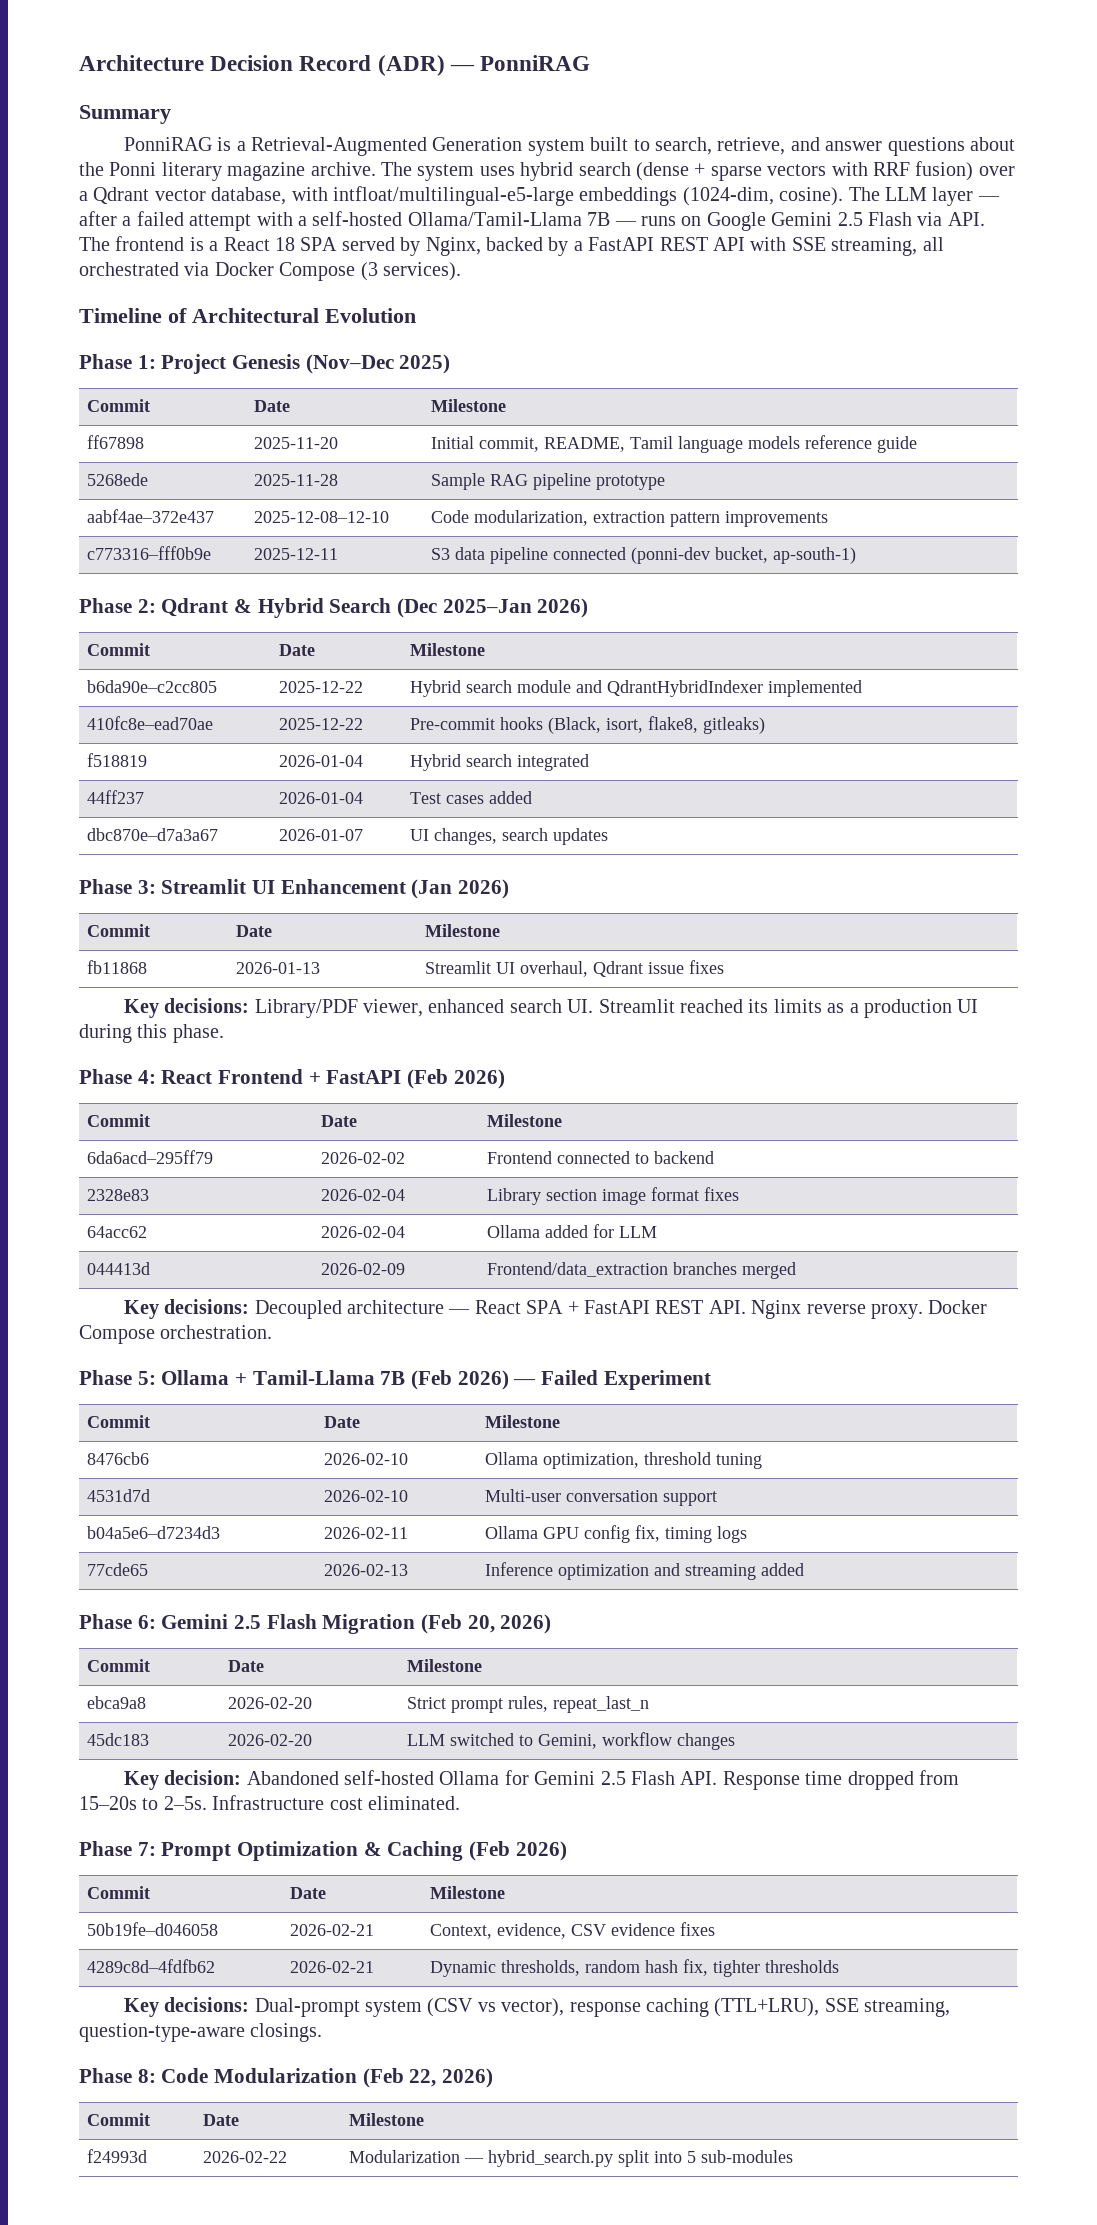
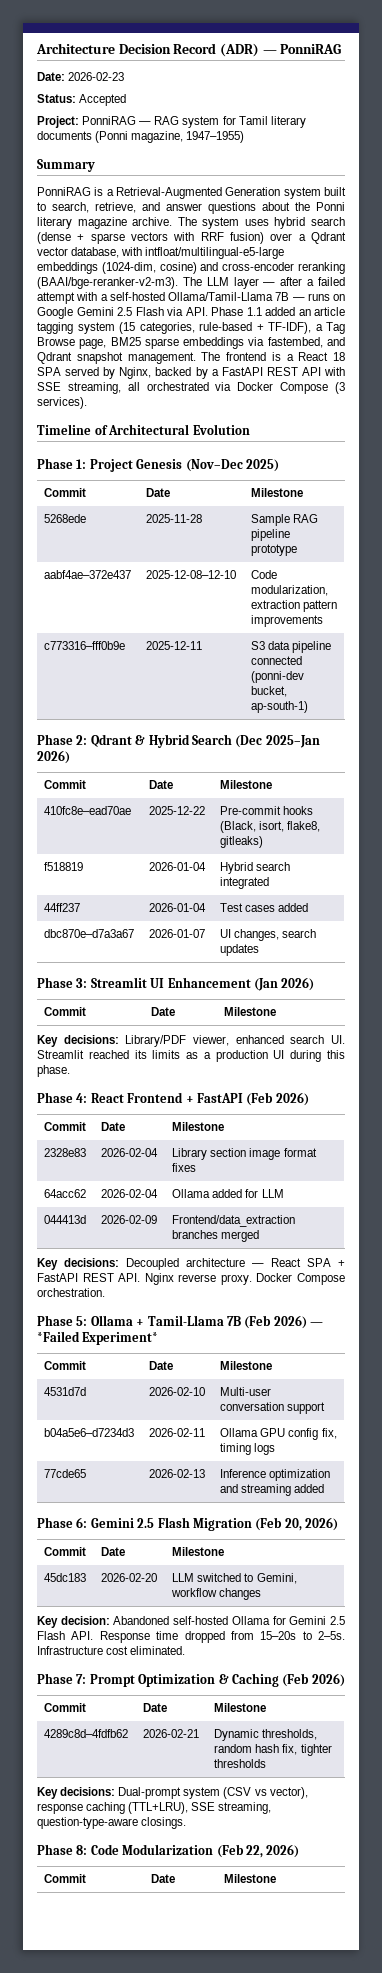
+ Date: 2026-02-23
+ Status: Accepted
+ Project: PonniRAG — RAG system for Tamil literary documents (Ponni magazine, 1947–1955)
- The system uses hybrid search (dense + sparse vectors with RRF fusion) over a Qdrant vector database, with intfloat/multilingual-e5-large embeddings (1024-dim, cosine).
+ The system uses hybrid search (dense + sparse vectors with RRF fusion) over a Qdrant vector database, with intfloat/multilingual-e5-large embeddings (1024-dim, cosine) and cross-encoder reranking (BAAI/bge-reranker-v2-m3).
- The LLM layer — after a failed attempt with a self-hosted Ollama/Tamil-Llama 7B — runs on Google Gemini 2.5 Flash via API. The frontend is a React 18 SPA served by Nginx, backed by a FastAPI REST API with SSE streaming, all orchestrated via Docker Compose (3 services).
+ The LLM layer — after a failed attempt with a self-hosted Ollama/Tamil-Llama 7B — runs on Google Gemini 2.5 Flash via API. Phase 1.1 added an article tagging system (15 categories, rule-based + TF-IDF), a Tag Browse page, BM25 sparse embeddings via fastembed, and Qdrant snapshot management. The frontend is a React 18 SPA served by Nginx, backed by a FastAPI REST API with SSE streaming, all orchestrated via Docker Compose (3 services).
- ff67898 | 2025-11-20 | Initial commit, README, Tamil language models reference guide
- b6da90e–c2cc805 | 2025-12-22 | Hybrid search module and QdrantHybridIndexer implemented
- fb11868 | 2026-01-13 | Streamlit UI overhaul, Qdrant issue fixes
- 6da6acd–295ff79 | 2026-02-02 | Frontend connected to backend
- Phase 5: Ollama + Tamil-Llama 7B (Feb 2026) — Failed Experiment
+ Phase 5: Ollama + Tamil-Llama 7B (Feb 2026) — *Failed Experiment*
  Commit | Date | Milestone
- 8476cb6 | 2026-02-10 | Ollama optimization, threshold tuning
- ebca9a8 | 2026-02-20 | Strict prompt rules, repeat_last_n
- 50b19fe–d046058 | 2026-02-21 | Context, evidence, CSV evidence fixes
- f24993d | 2026-02-22 | Modularization — hybrid_search.py split into 5 sub-modules

